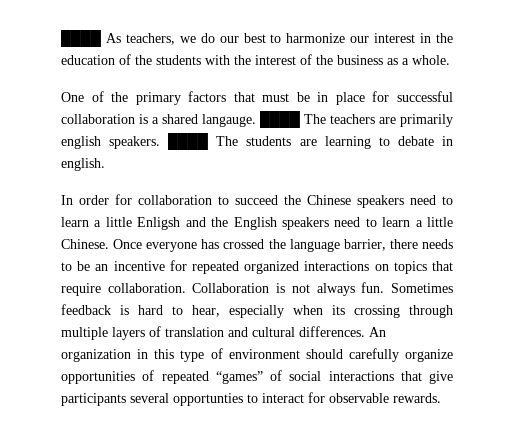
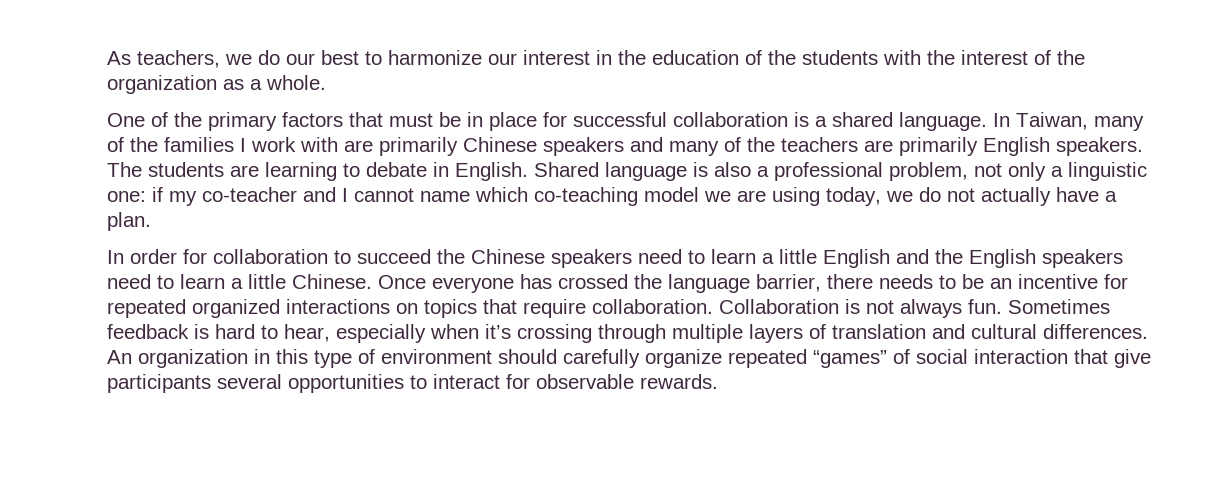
- ████ As teachers, we do our best to harmonize our interest in the education of the students with the interest of the business as a whole.
+ As teachers, we do our best to harmonize our interest in the education of the students with the interest of the organization as a whole.
- One of the primary factors that must be in place for successful collaboration is a shared langauge. ████ The teachers are primarily english speakers. ████ The students are learning to debate in english.
+ One of the primary factors that must be in place for successful collaboration is a shared language. In Taiwan, many of the families I work with are primarily Chinese speakers and many of the teachers are primarily English speakers. The students are learning to debate in English. Shared language is also a professional problem, not only a linguistic one: if my co-teacher and I cannot name which co-teaching model we are using today, we do not actually have a plan.
- In order for collaboration to succeed the Chinese speakers need to learn a little Enligsh and the English speakers need to learn a little Chinese.
+ In order for collaboration to succeed the Chinese speakers need to learn a little English and the English speakers need to learn a little Chinese.
- Sometimes feedback is hard to hear, especially when its crossing through multiple layers of translation and cultural differences.
+ Sometimes feedback is hard to hear, especially when it’s crossing through multiple layers of translation and cultural differences.
- An organization in this type of environment should carefully organize opportunities of repeated “games” of social interactions that give participants several opportunties to interact for observable rewards.
+ An organization in this type of environment should carefully organize repeated “games” of social interaction that give participants several opportunities to interact for observable rewards.

